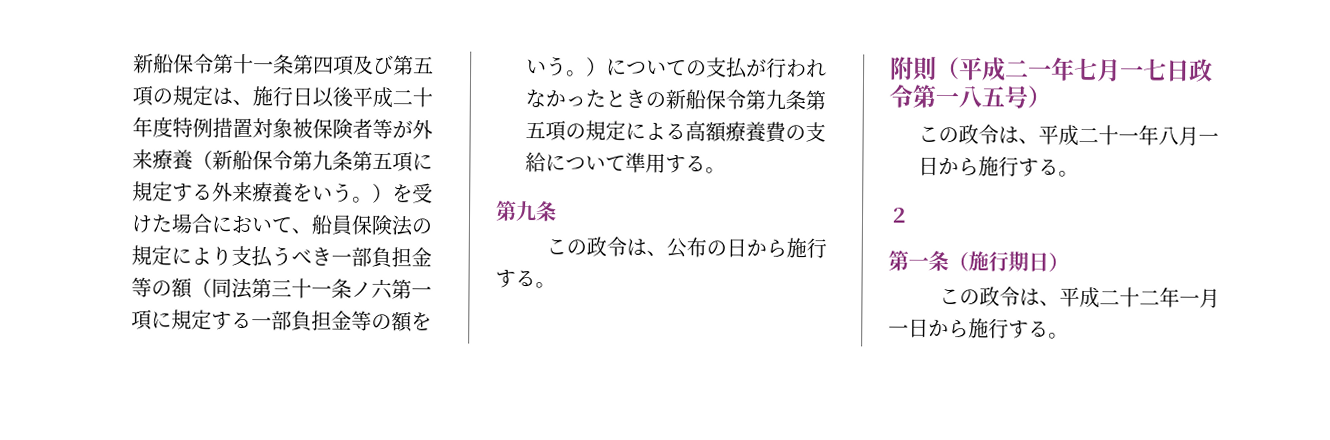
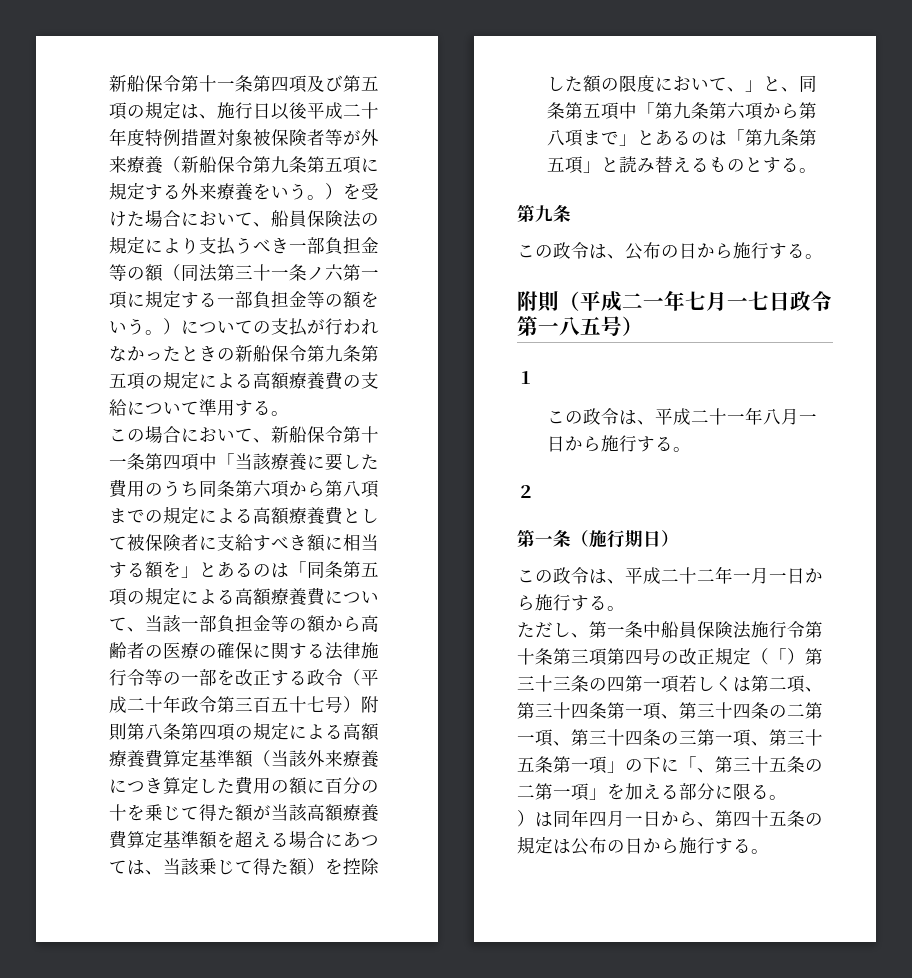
+ この場合において、新船保令第十一条第四項中「当該療養に要した費用のうち同条第六項から第八項までの規定による高額療養費として被保険者に支給すべき額に相当する額を」とあるのは「同条第五項の規定による高額療養費について、当該一部負担金等の額から高齢者の医療の確保に関する法律施行令等の一部を改正する政令（平成二十年政令第三百五十七号）附則第八条第四項の規定による高額療養費算定基準額（当該外来療養につき算定した費用の額に百分の十を乗じて得た額が当該高額療養費算定基準額を超える場合にあつては、当該乗じて得た額）を控除した額の限度において、」と、同条第五項中「第九条第六項から第八項まで」とあるのは「第九条第五項」と読み替えるものとする。
+ １
+ ただし、第一条中船員保険法施行令第十条第三項第四号の改正規定（「）第三十三条の四第一項若しくは第二項、第三十四条第一項、第三十四条の二第一項、第三十四条の三第一項、第三十五条第一項」の下に「、第三十五条の二第一項」を加える部分に限る。
+ ）は同年四月一日から、第四十五条の規定は公布の日から施行する。

